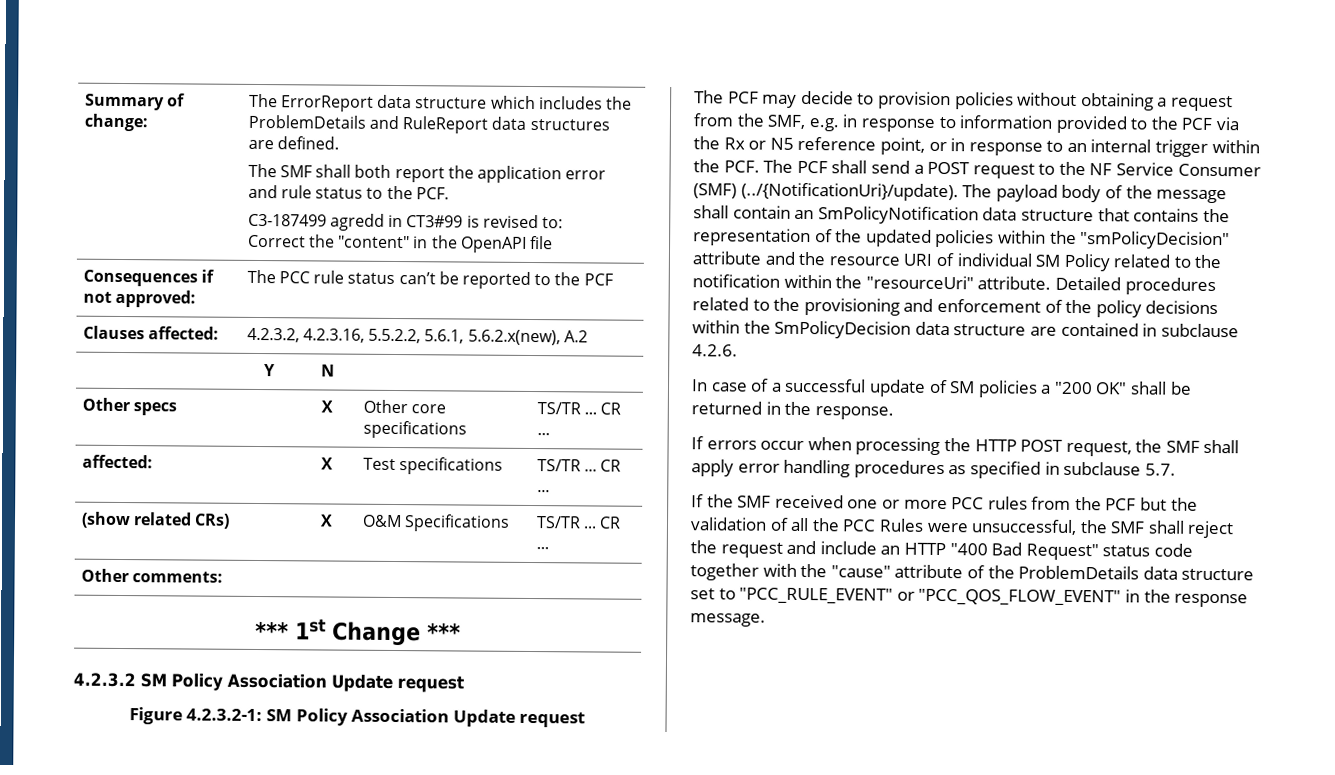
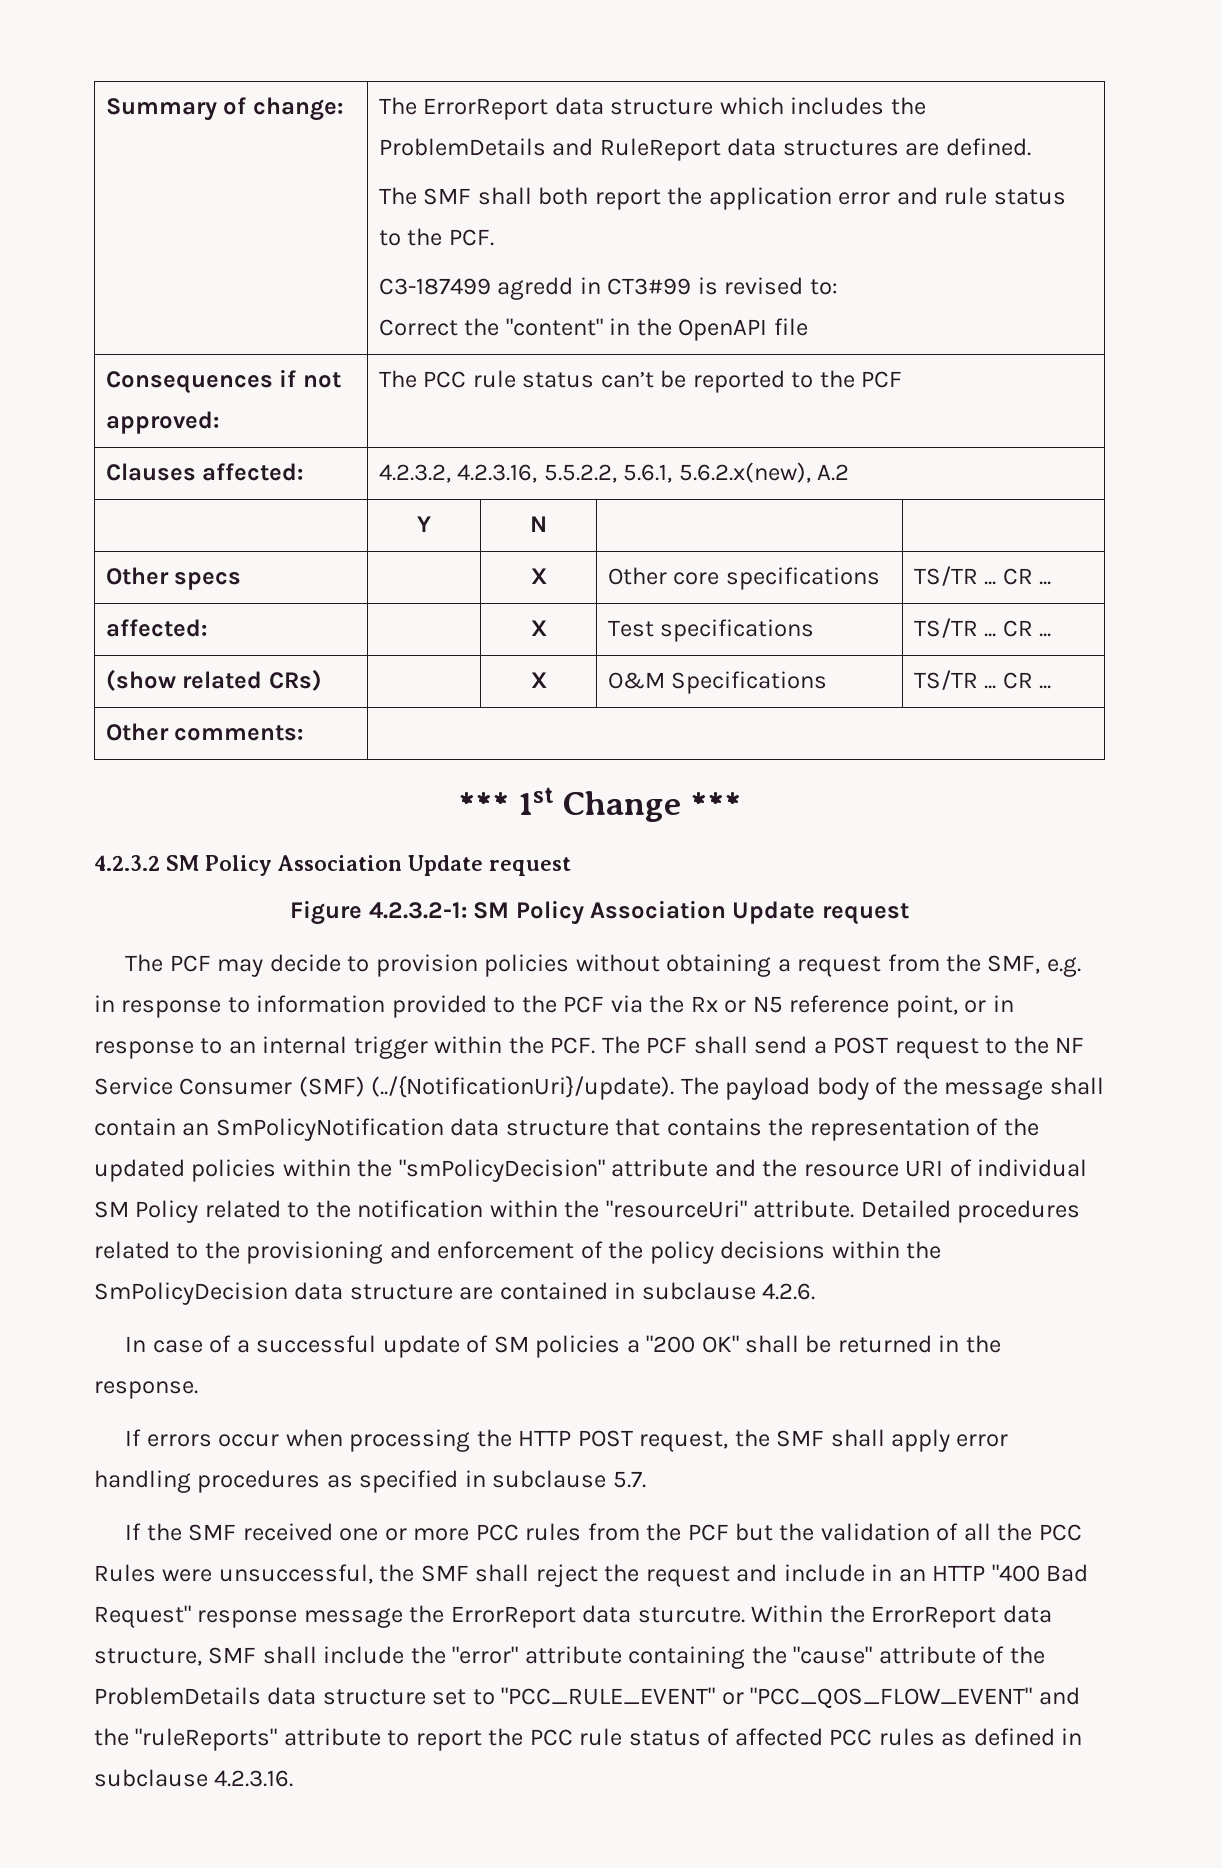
- If the SMF received one or more PCC rules from the PCF but the validation of all the PCC Rules were unsuccessful, the SMF shall reject the request and include an HTTP "400 Bad Request" status code together with the "cause" attribute of the ProblemDetails data structure set to "PCC_RULE_EVENT" or "PCC_QOS_FLOW_EVENT" in the response message.
+ If the SMF received one or more PCC rules from the PCF but the validation of all the PCC Rules were unsuccessful, the SMF shall reject the request and include in an HTTP "400 Bad Request" response message the ErrorReport data sturcutre. Within the ErrorReport data structure, SMF shall include the "error" attribute containing the "cause" attribute of the ProblemDetails data structure set to "PCC_RULE_EVENT" or "PCC_QOS_FLOW_EVENT" and the "ruleReports" attribute to report the PCC rule status of affected PCC rules as defined in subclause 4.2.3.16.

